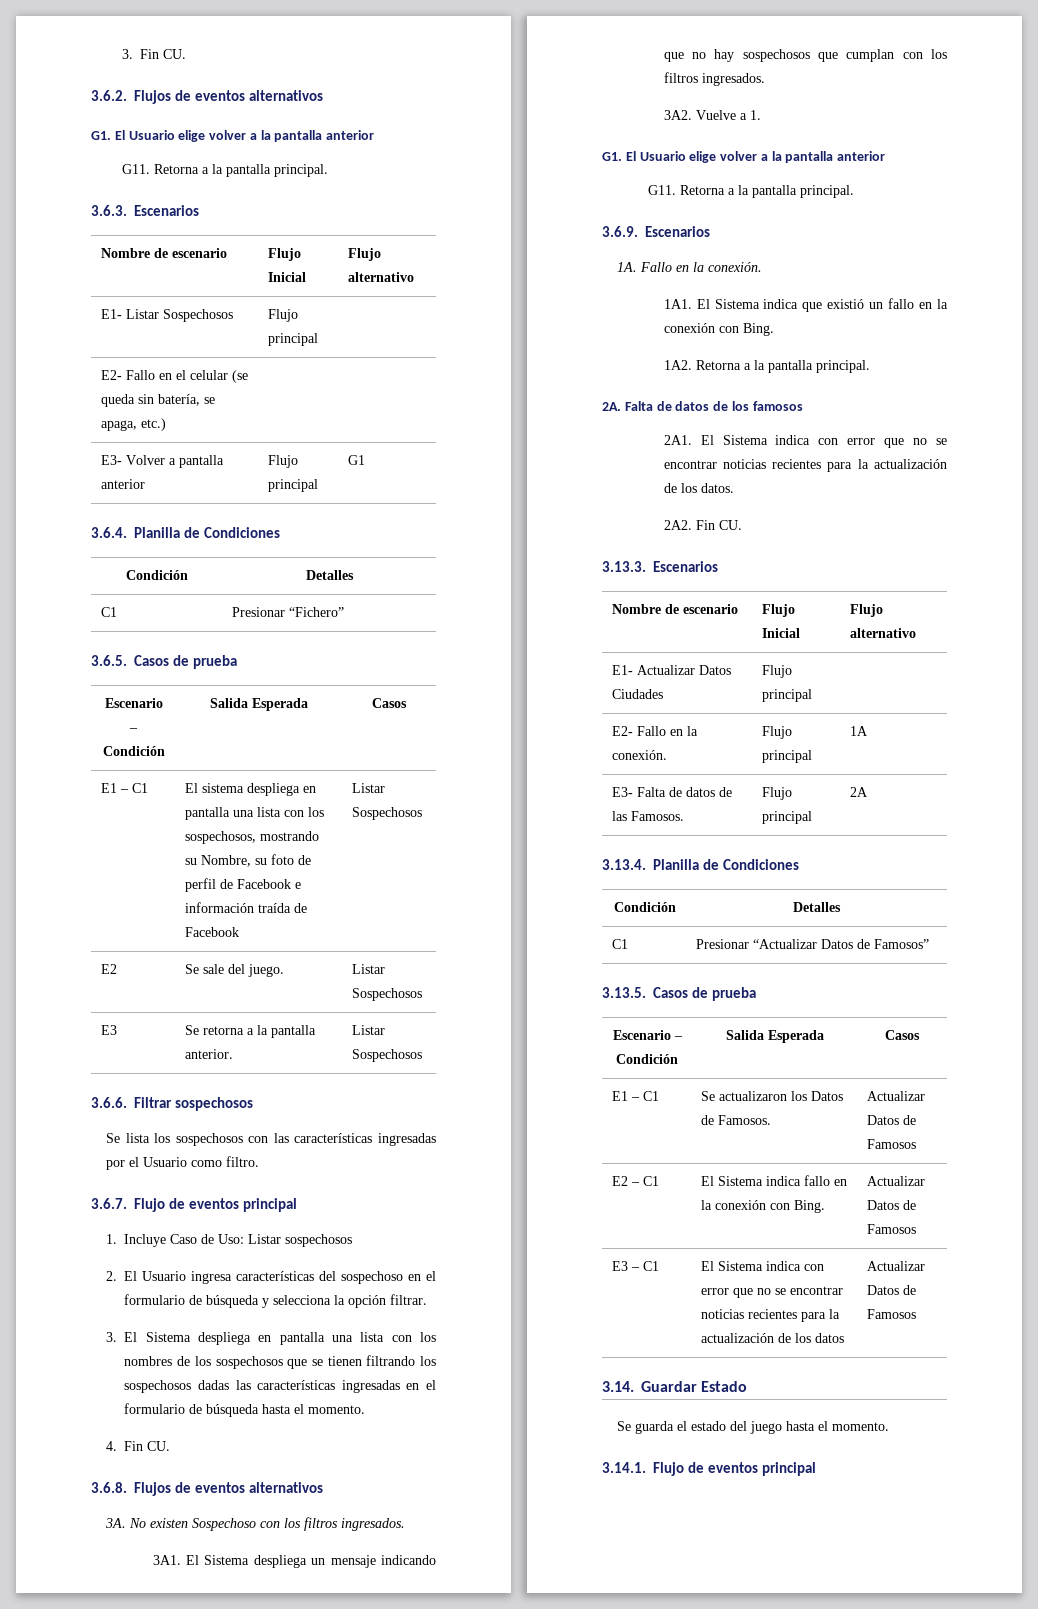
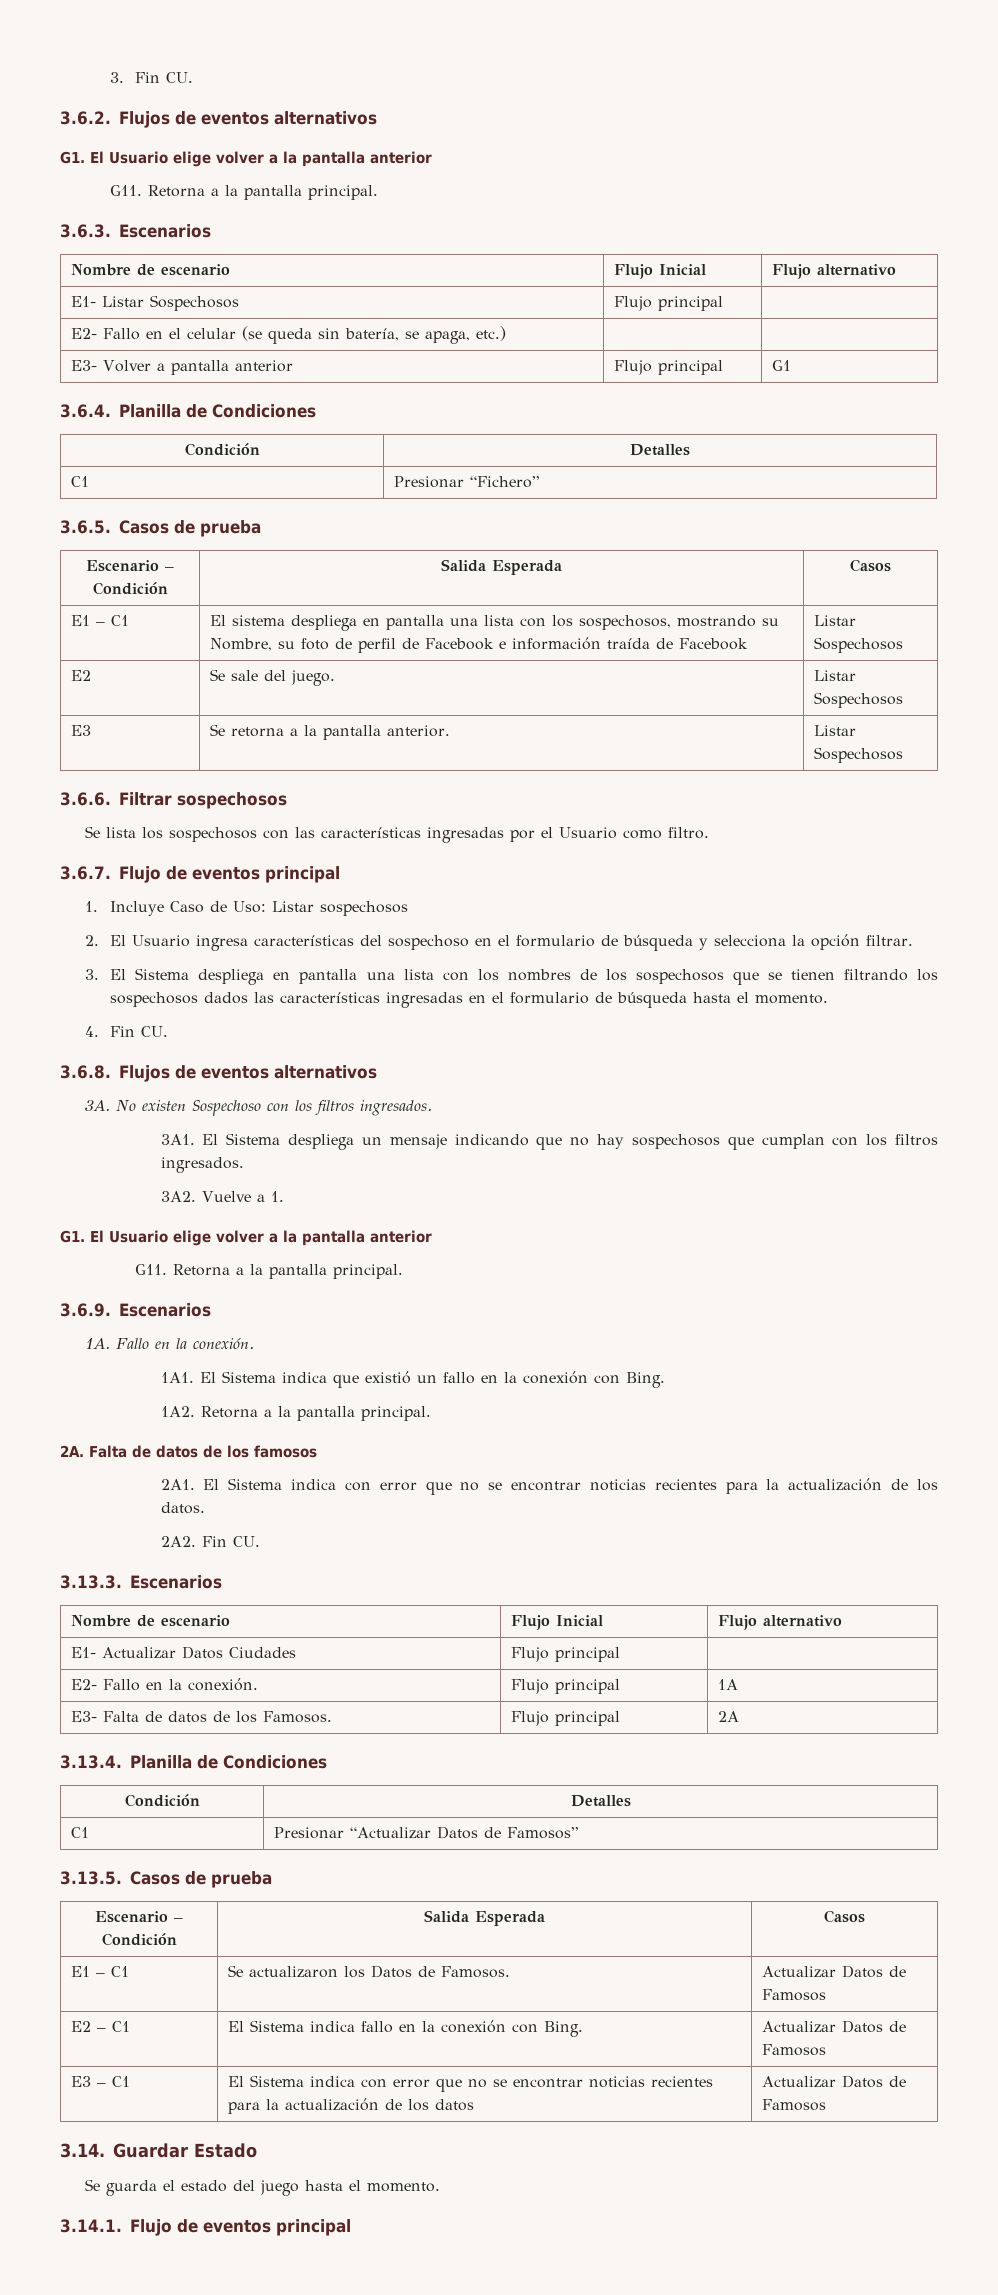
- 3. El Sistema despliega en pantalla una lista con los nombres de los sospechosos que se tienen filtrando los sospechosos dadas las características ingresadas en el formulario de búsqueda hasta el momento.
+ 3. El Sistema despliega en pantalla una lista con los nombres de los sospechosos que se tienen filtrando los sospechosos dados las características ingresadas en el formulario de búsqueda hasta el momento.
- E3- Falta de datos de las Famosos. | Flujo principal | 2A
+ E3- Falta de datos de los Famosos. | Flujo principal | 2A

